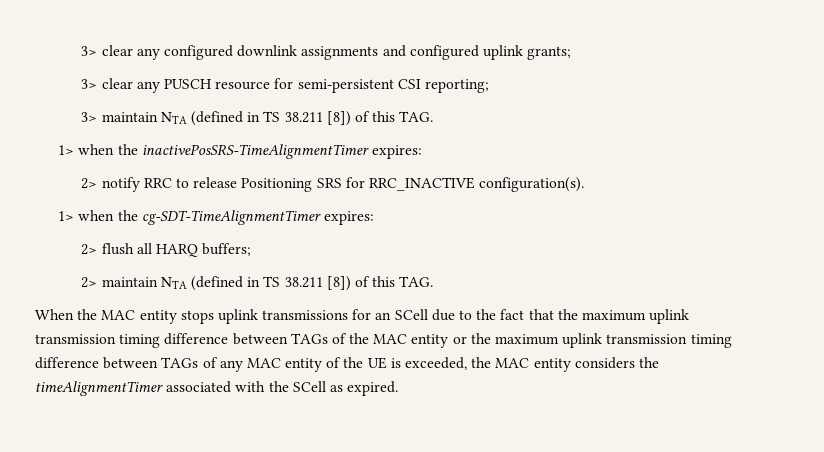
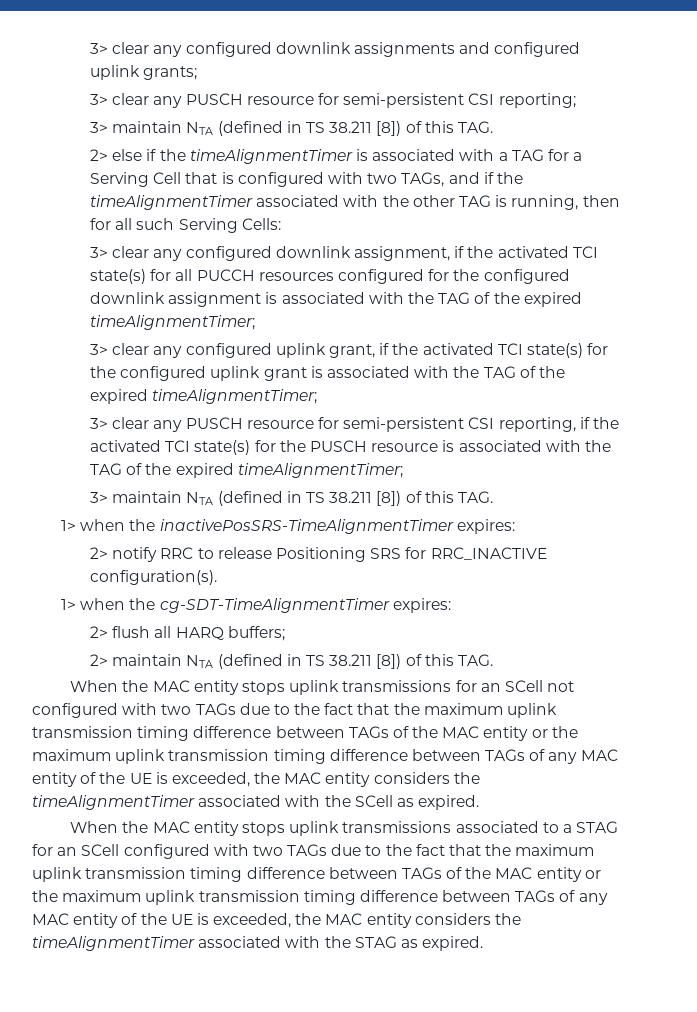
+ 2> else if the timeAlignmentTimer is associated with a TAG for a Serving Cell that is configured with two TAGs, and if the timeAlignmentTimer associated with the other TAG is running, then for all such Serving Cells:
+ 3> clear any configured downlink assignment, if the activated TCI state(s) for all PUCCH resources configured for the configured downlink assignment is associated with the TAG of the expired timeAlignmentTimer;
+ 3> clear any configured uplink grant, if the activated TCI state(s) for the configured uplink grant is associated with the TAG of the expired timeAlignmentTimer;
+ 3> clear any PUSCH resource for semi-persistent CSI reporting, if the activated TCI state(s) for the PUSCH resource is associated with the TAG of the expired timeAlignmentTimer;
+ 3> maintain NTA (defined in TS 38.211 [8]) of this TAG.
- When the MAC entity stops uplink transmissions for an SCell due to the fact that the maximum uplink transmission timing difference between TAGs of the MAC entity or the maximum uplink transmission timing difference between TAGs of any MAC entity of the UE is exceeded, the MAC entity considers the timeAlignmentTimer associated with the SCell as expired.
+ When the MAC entity stops uplink transmissions for an SCell not configured with two TAGs due to the fact that the maximum uplink transmission timing difference between TAGs of the MAC entity or the maximum uplink transmission timing difference between TAGs of any MAC entity of the UE is exceeded, the MAC entity considers the timeAlignmentTimer associated with the SCell as expired.
+ When the MAC entity stops uplink transmissions associated to a STAG for an SCell configured with two TAGs due to the fact that the maximum uplink transmission timing difference between TAGs of the MAC entity or the maximum uplink transmission timing difference between TAGs of any MAC entity of the UE is exceeded, the MAC entity considers the timeAlignmentTimer associated with the STAG as expired.

